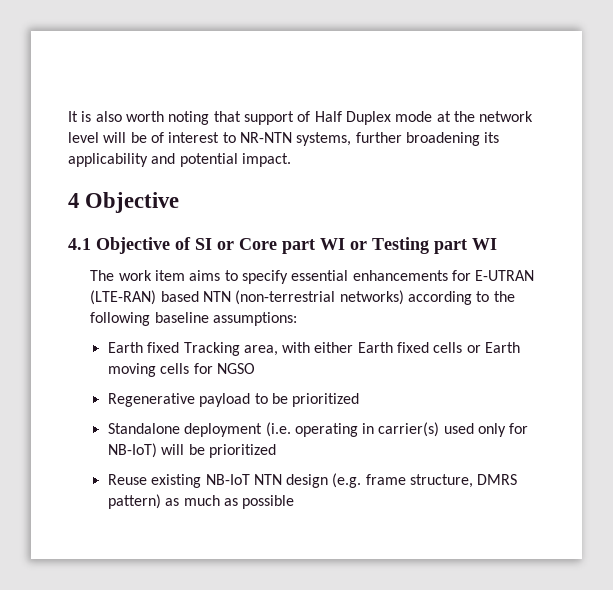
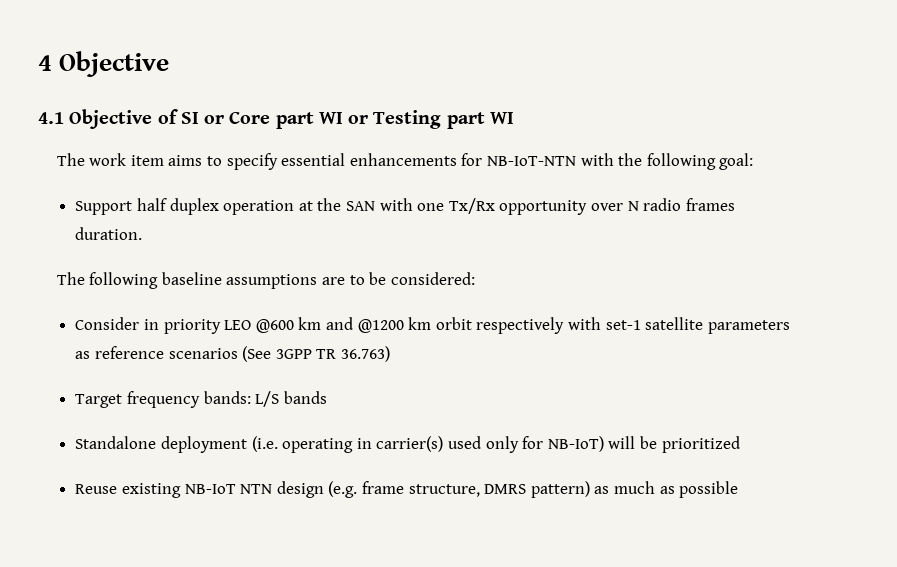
- It is also worth noting that support of Half Duplex mode at the network level will be of interest to NR-NTN systems, further broadening its applicability and potential impact.
- The work item aims to specify essential enhancements for E-UTRAN (LTE-RAN) based NTN (non-terrestrial networks) according to the following baseline assumptions:
- Earth fixed Tracking area, with either Earth fixed cells or Earth moving cells for NGSO
- Regenerative payload to be prioritized
+ The work item aims to specify essential enhancements for NB-IoT-NTN with the following goal:
+ Support half duplex operation at the SAN with one Tx/Rx opportunity over N radio frames duration.
+ The following baseline assumptions are to be considered:
+ Consider in priority LEO @600 km and @1200 km orbit respectively with set-1 satellite parameters as reference scenarios (See 3GPP TR 36.763)
+ Target frequency bands: L/S bands

